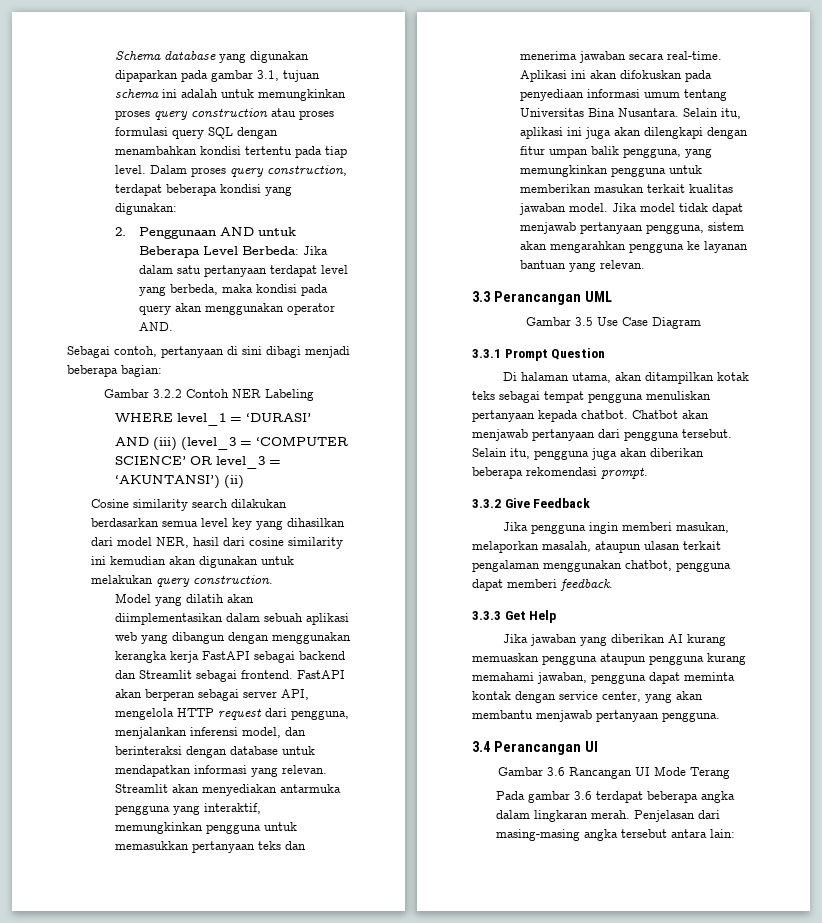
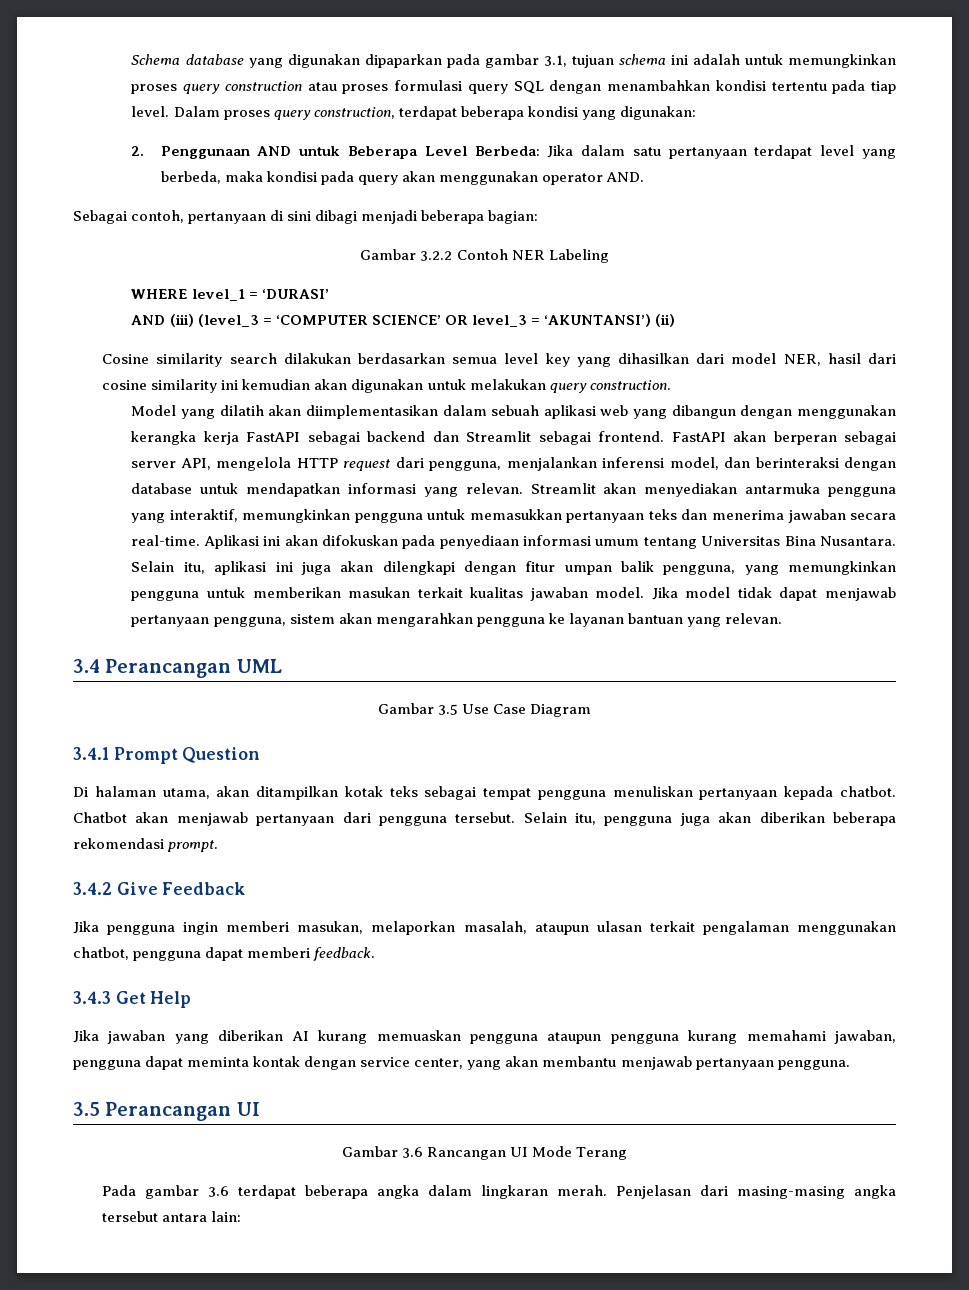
- 3.3 Perancangan UML
+ 3.4 Perancangan UML
- 3.3.1 Prompt Question
+ 3.4.1 Prompt Question
- 3.3.2 Give Feedback
+ 3.4.2 Give Feedback
- 3.3.3 Get Help
+ 3.4.3 Get Help
- 3.4 Perancangan UI
+ 3.5 Perancangan UI

